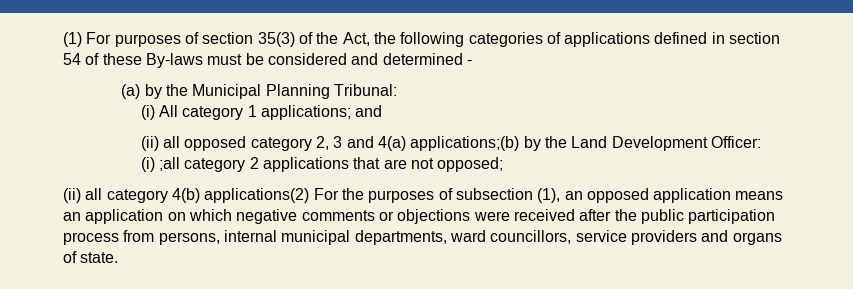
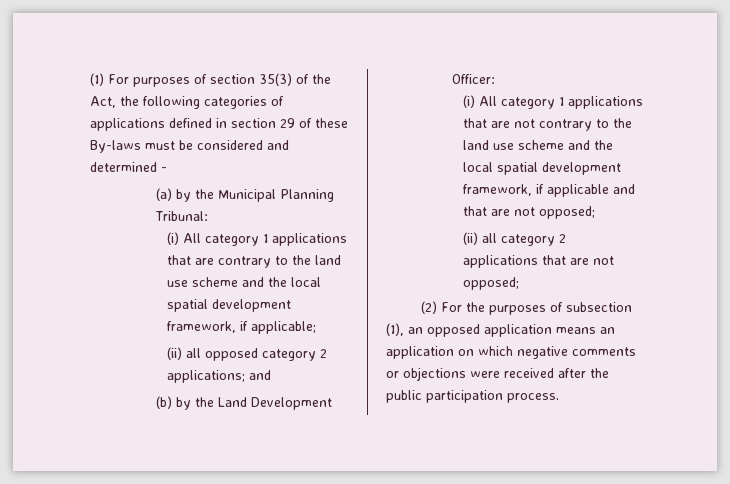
- (1) For purposes of section 35(3) of the Act, the following categories of applications defined in section 54 of these By-laws must be considered and determined -
+ (1) For purposes of section 35(3) of the Act, the following categories of applications defined in section 29 of these By-laws must be considered and determined -
- (i) All category 1 applications; and
+ (i) All category 1 applications that are contrary to the land use scheme and the local spatial development framework, if applicable;
- (ii) all opposed category 2, 3 and 4(a) applications;(b) by the Land Development Officer:
+ (ii) all opposed category 2 applications; and
+ (b) by the Land Development Officer:
- (i) ;all category 2 applications that are not opposed;
+ (i) All category 1 applications that are not contrary to the land use scheme and the local spatial development framework, if applicable and that are not opposed;
+ (ii) all category 2 applications that are not opposed;
- (ii) all category 4(b) applications(2) For the purposes of subsection (1), an opposed application means an application on which negative comments or objections were received after the public participation process from persons, internal municipal departments, ward councillors, service providers and organs of state.
+ (2) For the purposes of subsection (1), an opposed application means an application on which negative comments or objections were received after the public participation process.

